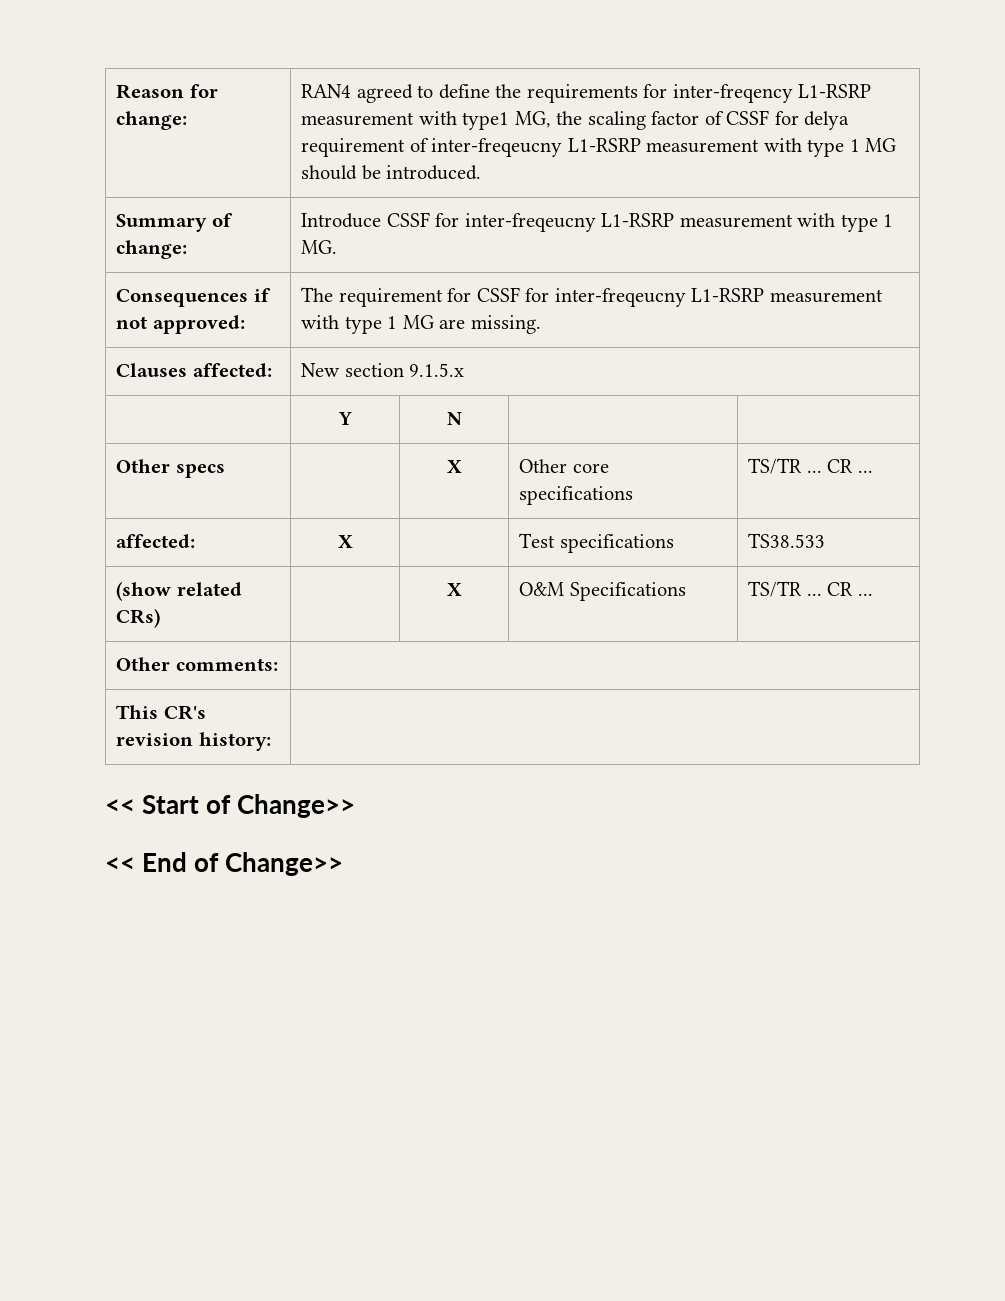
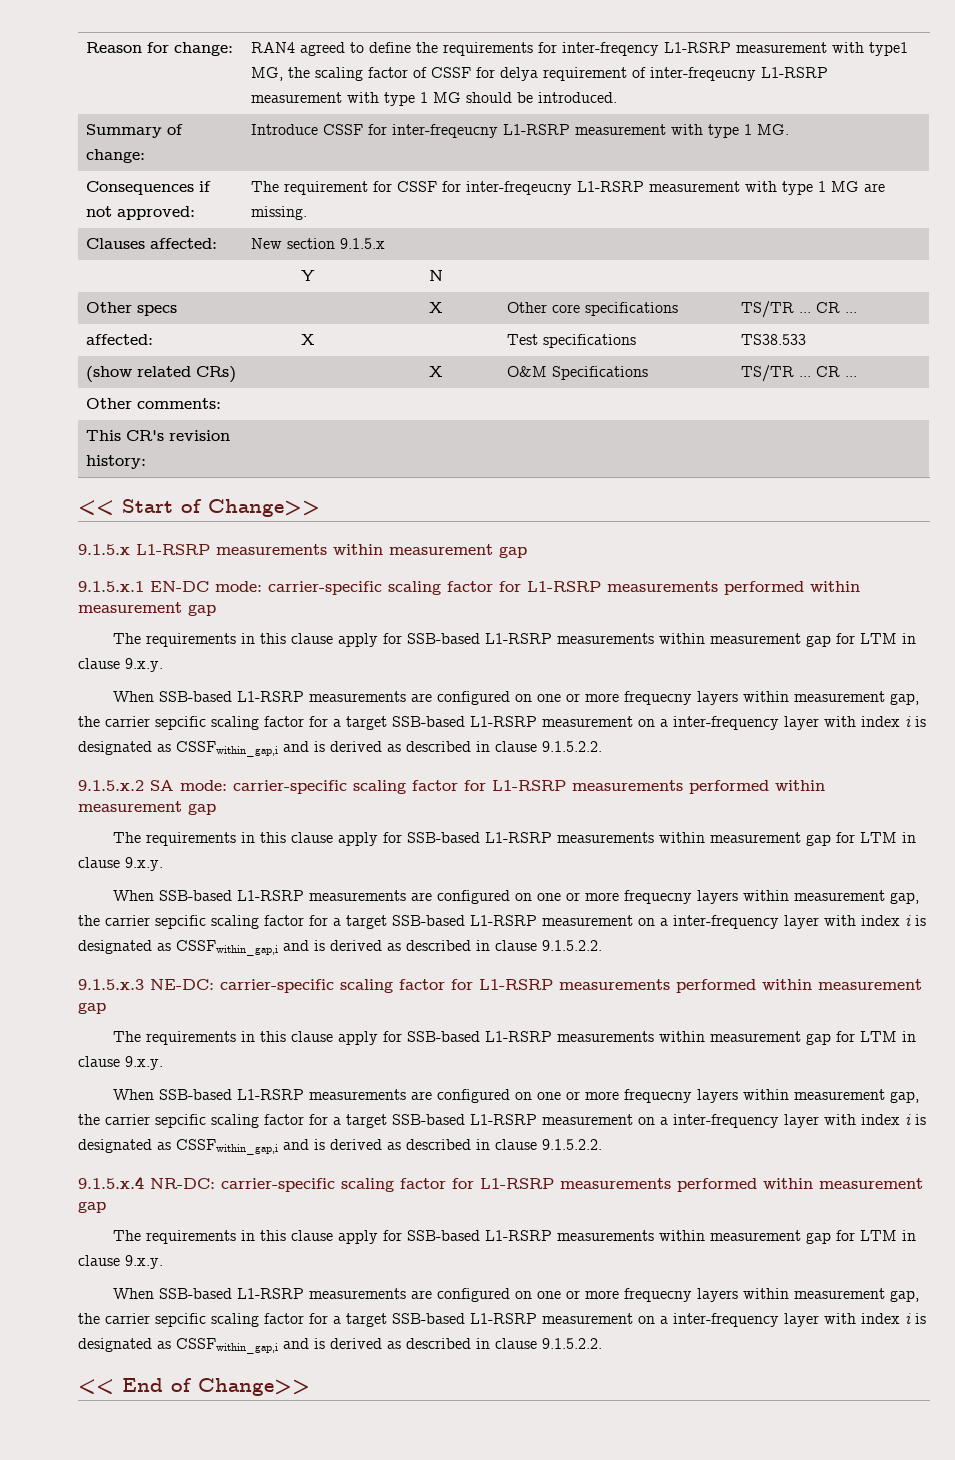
+ 9.1.5.x L1-RSRP measurements within measurement gap
+ 9.1.5.x.1 EN-DC mode: carrier-specific scaling factor for L1-RSRP measurements performed within measurement gap
+ The requirements in this clause apply for SSB-based L1-RSRP measurements within measurement gap for LTM in clause 9.x.y.
+ When SSB-based L1-RSRP measurements are configured on one or more frequecny layers within measurement gap, the carrier sepcific scaling factor for a target SSB-based L1-RSRP measurement on a inter-frequency layer with index i is designated as CSSFwithin_gap,i and is derived as described in clause 9.1.5.2.2.
+ 9.1.5.x.2 SA mode: carrier-specific scaling factor for L1-RSRP measurements performed within measurement gap
+ The requirements in this clause apply for SSB-based L1-RSRP measurements within measurement gap for LTM in clause 9.x.y.
+ When SSB-based L1-RSRP measurements are configured on one or more frequecny layers within measurement gap, the carrier sepcific scaling factor for a target SSB-based L1-RSRP measurement on a inter-frequency layer with index i is designated as CSSFwithin_gap,i and is derived as described in clause 9.1.5.2.2.
+ 9.1.5.x.3 NE-DC: carrier-specific scaling factor for L1-RSRP measurements performed within measurement gap
+ The requirements in this clause apply for SSB-based L1-RSRP measurements within measurement gap for LTM in clause 9.x.y.
+ When SSB-based L1-RSRP measurements are configured on one or more frequecny layers within measurement gap, the carrier sepcific scaling factor for a target SSB-based L1-RSRP measurement on a inter-frequency layer with index i is designated as CSSFwithin_gap,i and is derived as described in clause 9.1.5.2.2.
+ 9.1.5.x.4 NR-DC: carrier-specific scaling factor for L1-RSRP measurements performed within measurement gap
+ The requirements in this clause apply for SSB-based L1-RSRP measurements within measurement gap for LTM in clause 9.x.y.
+ When SSB-based L1-RSRP measurements are configured on one or more frequecny layers within measurement gap, the carrier sepcific scaling factor for a target SSB-based L1-RSRP measurement on a inter-frequency layer with index i is designated as CSSFwithin_gap,i and is derived as described in clause 9.1.5.2.2.

